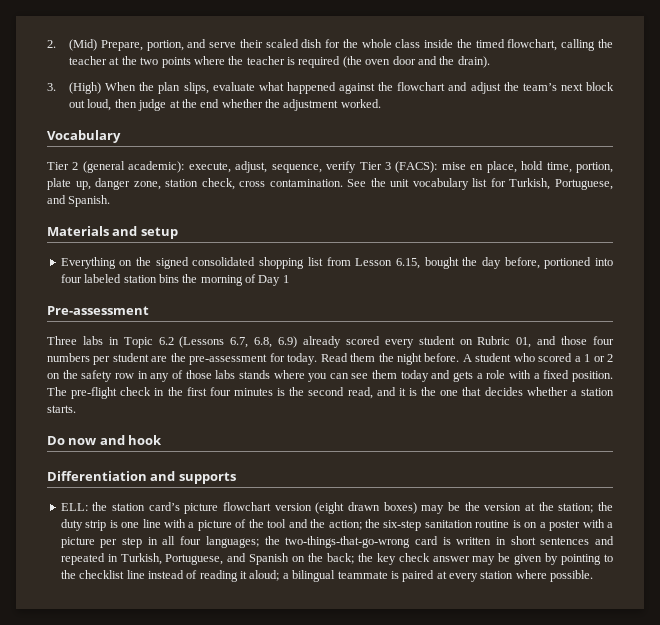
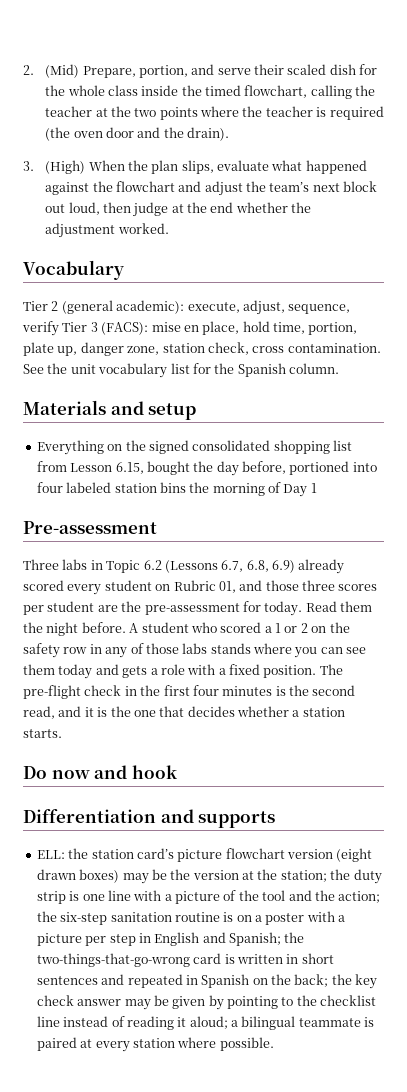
- See the unit vocabulary list for Turkish, Portuguese, and Spanish.
+ See the unit vocabulary list for the Spanish column.
- Three labs in Topic 6.2 (Lessons 6.7, 6.8, 6.9) already scored every student on Rubric 01, and those four numbers per student are the pre-assessment for today.
+ Three labs in Topic 6.2 (Lessons 6.7, 6.8, 6.9) already scored every student on Rubric 01, and those three scores per student are the pre-assessment for today.
- the six-step sanitation routine is on a poster with a picture per step in all four languages;
+ the six-step sanitation routine is on a poster with a picture per step in English and Spanish;
- the two-things-that-go-wrong card is written in short sentences and repeated in Turkish, Portuguese, and Spanish on the back;
+ the two-things-that-go-wrong card is written in short sentences and repeated in Spanish on the back;

